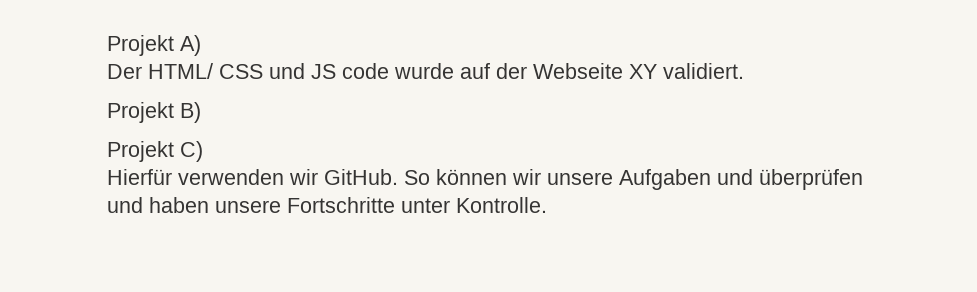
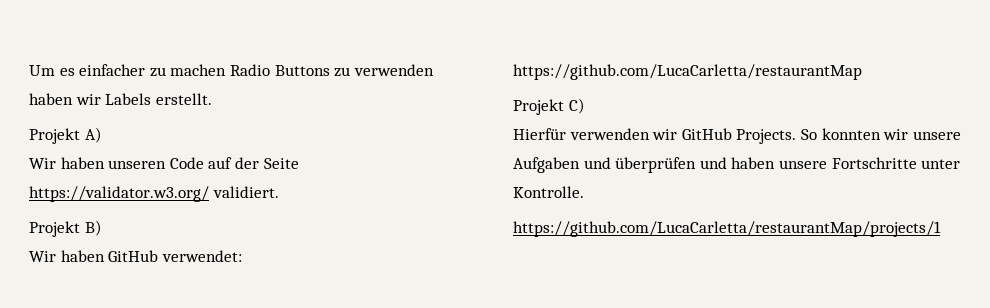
+ Um es einfacher zu machen Radio Buttons zu verwenden haben wir Labels erstellt.
  Projekt A)
- Der HTML/ CSS und JS code wurde auf der Webseite XY validiert.
+ Wir haben unseren Code auf der Seite https://validator.w3.org/ validiert.
  Projekt B)
+ Wir haben GitHub verwendet: https://github.com/LucaCarletta/restaurantMap
- Hierfür verwenden wir GitHub. So können wir unsere Aufgaben und überprüfen und haben unsere Fortschritte unter Kontrolle.
+ Hierfür verwenden wir GitHub Projects. So konnten wir unsere Aufgaben und überprüfen und haben unsere Fortschritte unter Kontrolle.
+ https://github.com/LucaCarletta/restaurantMap/projects/1

